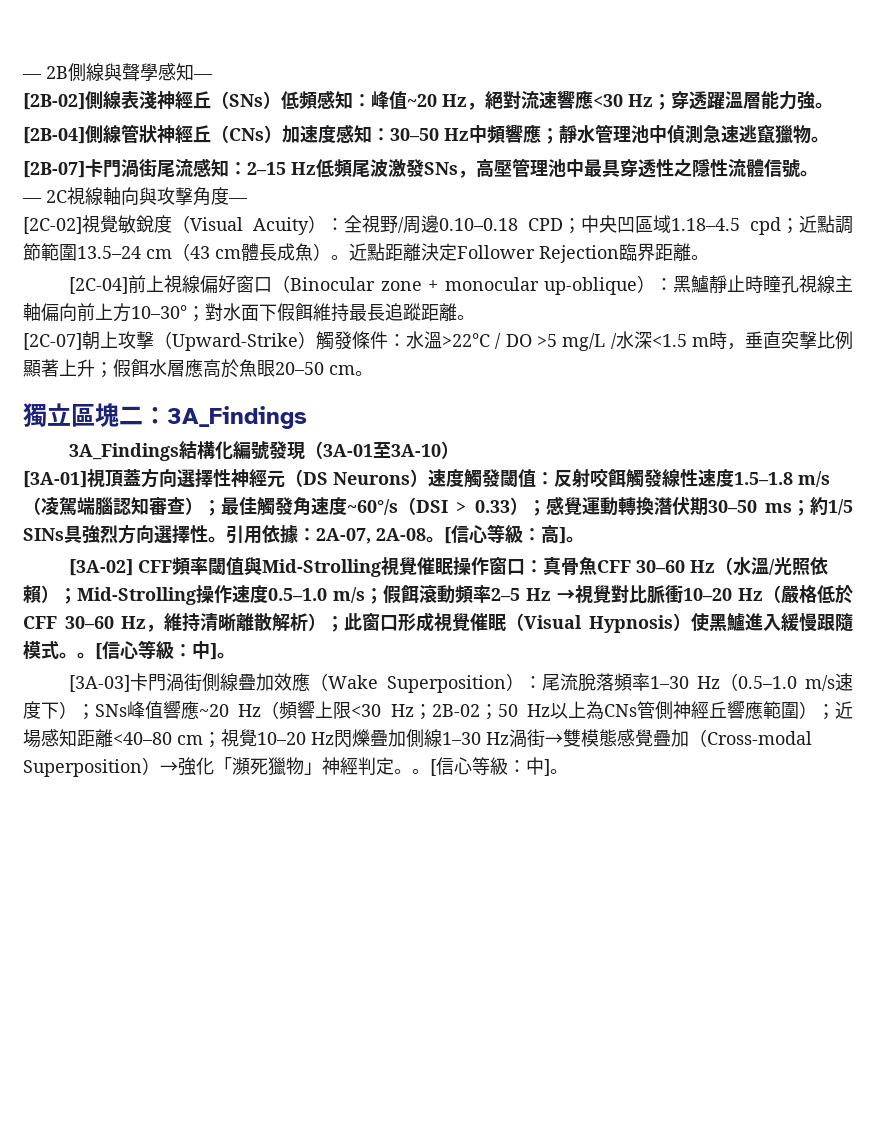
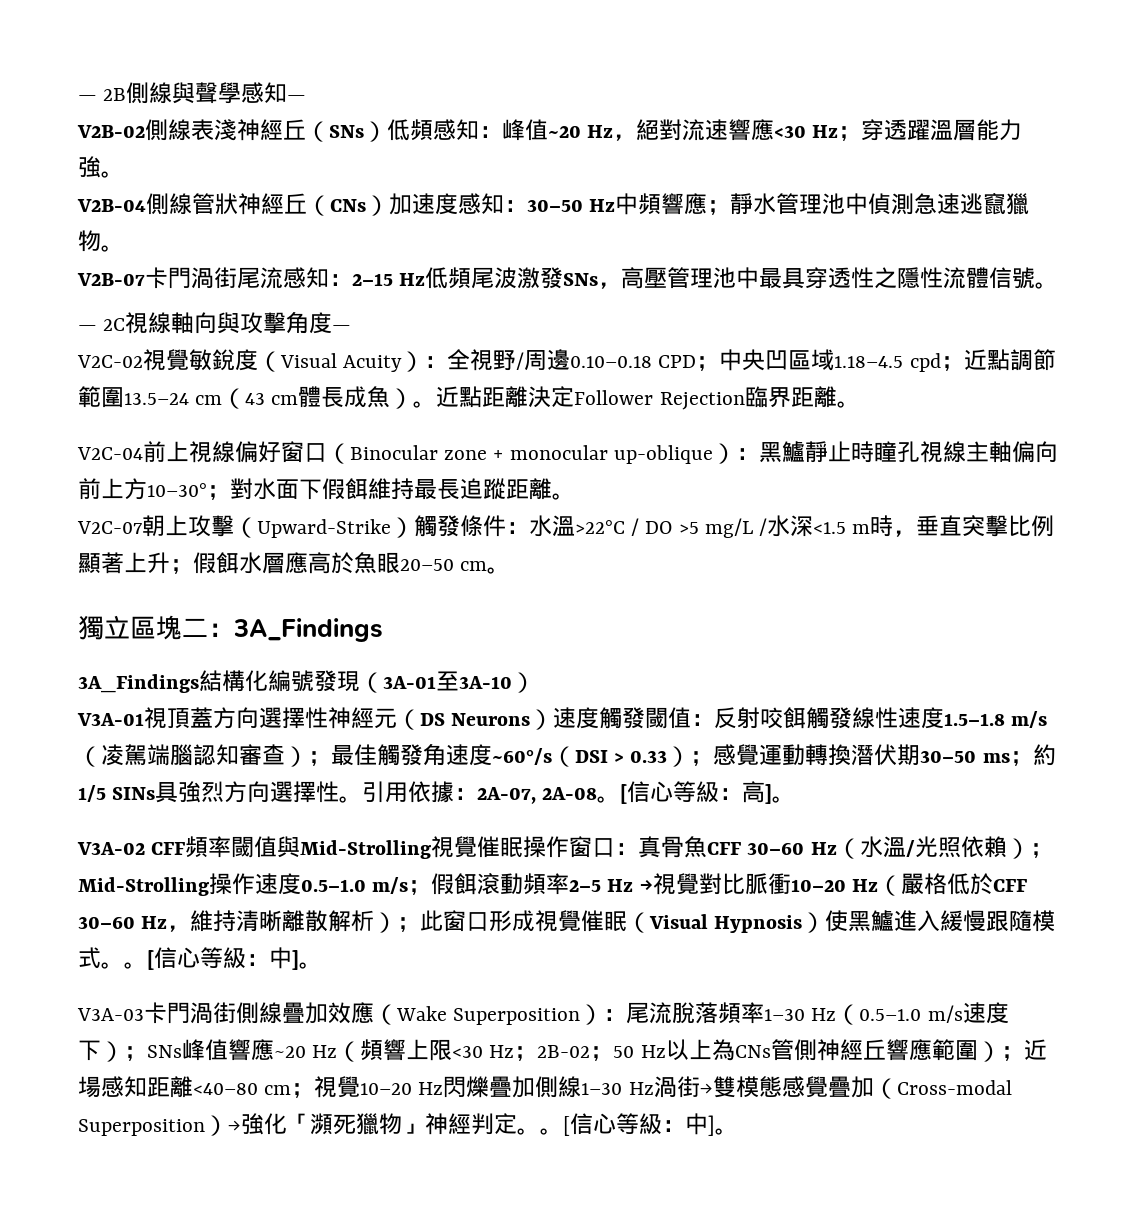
- [2B-02]側線表淺神經丘（SNs）低頻感知：峰值~20 Hz，絕對流速響應<30 Hz；穿透躍溫層能力強。
+ V2B-02側線表淺神經丘（SNs）低頻感知：峰值~20 Hz，絕對流速響應<30 Hz；穿透躍溫層能力強。
- [2B-04]側線管狀神經丘（CNs）加速度感知：30–50 Hz中頻響應；靜水管理池中偵測急速逃竄獵物。
+ V2B-04側線管狀神經丘（CNs）加速度感知：30–50 Hz中頻響應；靜水管理池中偵測急速逃竄獵物。
- [2B-07]卡門渦街尾流感知：2–15 Hz低頻尾波激發SNs，高壓管理池中最具穿透性之隱性流體信號。
+ V2B-07卡門渦街尾流感知：2–15 Hz低頻尾波激發SNs，高壓管理池中最具穿透性之隱性流體信號。
- [2C-02]視覺敏銳度（Visual Acuity）：全視野/周邊0.10–0.18 CPD；中央凹區域1.18–4.5 cpd；近點調節範圍13.5–24 cm（43 cm體長成魚）。
+ V2C-02視覺敏銳度（Visual Acuity）：全視野/周邊0.10–0.18 CPD；中央凹區域1.18–4.5 cpd；近點調節範圍13.5–24 cm（43 cm體長成魚）。
- [2C-04]前上視線偏好窗口（Binocular zone + monocular up-oblique）：黑鱸靜止時瞳孔視線主軸偏向前上方10–30°；對水面下假餌維持最長追蹤距離。
+ V2C-04前上視線偏好窗口（Binocular zone + monocular up-oblique）：黑鱸靜止時瞳孔視線主軸偏向前上方10–30°；對水面下假餌維持最長追蹤距離。
- [2C-07]朝上攻擊（Upward-Strike）觸發條件：水溫>22°C / DO >5 mg/L /水深<1.5 m時，垂直突擊比例顯著上升；假餌水層應高於魚眼20–50 cm。
+ V2C-07朝上攻擊（Upward-Strike）觸發條件：水溫>22°C / DO >5 mg/L /水深<1.5 m時，垂直突擊比例顯著上升；假餌水層應高於魚眼20–50 cm。
- [3A-01]視頂蓋方向選擇性神經元（DS Neurons）速度觸發閾值：反射咬餌觸發線性速度1.5–1.8 m/s（凌駕端腦認知審查）；最佳觸發角速度~60°/s（DSI > 0.33）；感覺運動轉換潛伏期30–50 ms；約1/5 SINs具強烈方向選擇性。
+ V3A-01視頂蓋方向選擇性神經元（DS Neurons）速度觸發閾值：反射咬餌觸發線性速度1.5–1.8 m/s（凌駕端腦認知審查）；最佳觸發角速度~60°/s（DSI > 0.33）；感覺運動轉換潛伏期30–50 ms；約1/5 SINs具強烈方向選擇性。
- [3A-02] CFF頻率閾值與Mid-Strolling視覺催眠操作窗口：真骨魚CFF 30–60 Hz（水溫/光照依賴）；Mid-Strolling操作速度0.5–1.0 m/s；假餌滾動頻率2–5 Hz →視覺對比脈衝10–20 Hz（嚴格低於CFF 30–60 Hz，維持清晰離散解析）；此窗口形成視覺催眠（Visual Hypnosis）使黑鱸進入緩慢跟隨模式。
+ V3A-02 CFF頻率閾值與Mid-Strolling視覺催眠操作窗口：真骨魚CFF 30–60 Hz（水溫/光照依賴）；Mid-Strolling操作速度0.5–1.0 m/s；假餌滾動頻率2–5 Hz →視覺對比脈衝10–20 Hz（嚴格低於CFF 30–60 Hz，維持清晰離散解析）；此窗口形成視覺催眠（Visual Hypnosis）使黑鱸進入緩慢跟隨模式。
- [3A-03]卡門渦街側線疊加效應（Wake Superposition）：
+ V3A-03卡門渦街側線疊加效應（Wake Superposition）：

